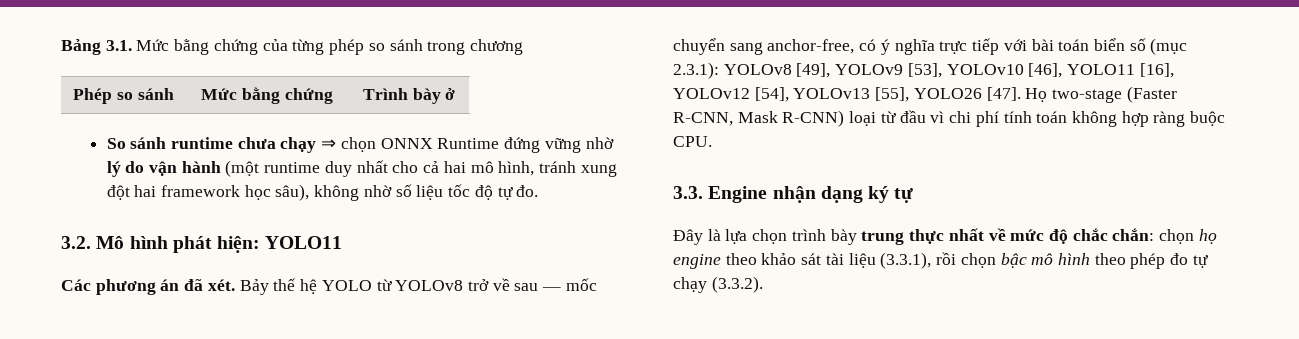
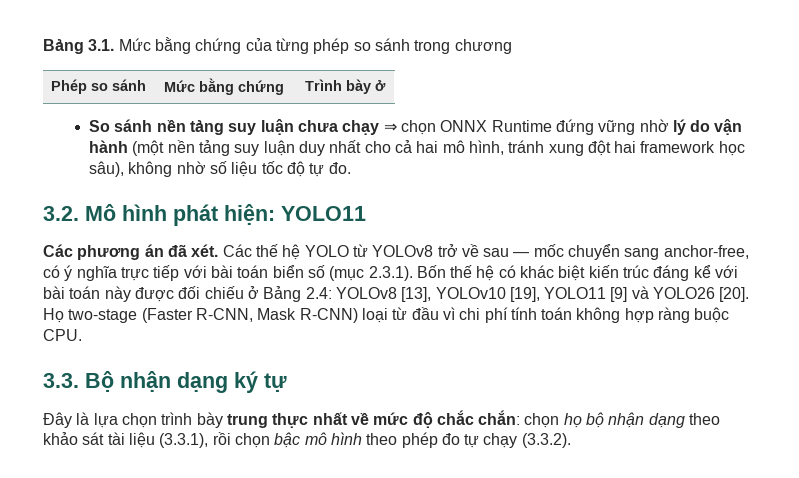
- So sánh runtime chưa chạy ⇒ chọn ONNX Runtime đứng vững nhờ lý do vận hành (một runtime duy nhất cho cả hai mô hình, tránh xung đột hai framework học sâu), không nhờ số liệu tốc độ tự đo.
+ So sánh nền tảng suy luận chưa chạy ⇒ chọn ONNX Runtime đứng vững nhờ lý do vận hành (một nền tảng suy luận duy nhất cho cả hai mô hình, tránh xung đột hai framework học sâu), không nhờ số liệu tốc độ tự đo.
- Bảy thế hệ YOLO từ YOLOv8 trở về sau — mốc chuyển sang anchor-free, có ý nghĩa trực tiếp với bài toán biển số (mục 2.3.1): YOLOv8 [49], YOLOv9 [53], YOLOv10 [46], YOLO11 [16], YOLOv12 [54], YOLOv13 [55], YOLO26 [47].
+ Các thế hệ YOLO từ YOLOv8 trở về sau — mốc chuyển sang anchor-free, có ý nghĩa trực tiếp với bài toán biển số (mục 2.3.1). Bốn thế hệ có khác biệt kiến trúc đáng kể với bài toán này được đối chiếu ở Bảng 2.4: YOLOv8 [13], YOLOv10 [19], YOLO11 [9] và YOLO26 [20].
- 3.3. Engine nhận dạng ký tự
+ 3.3. Bộ nhận dạng ký tự
- Đây là lựa chọn trình bày trung thực nhất về mức độ chắc chắn: chọn họ engine theo khảo sát tài liệu (3.3.1), rồi chọn bậc mô hình theo phép đo tự chạy (3.3.2).
+ Đây là lựa chọn trình bày trung thực nhất về mức độ chắc chắn: chọn họ bộ nhận dạng theo khảo sát tài liệu (3.3.1), rồi chọn bậc mô hình theo phép đo tự chạy (3.3.2).

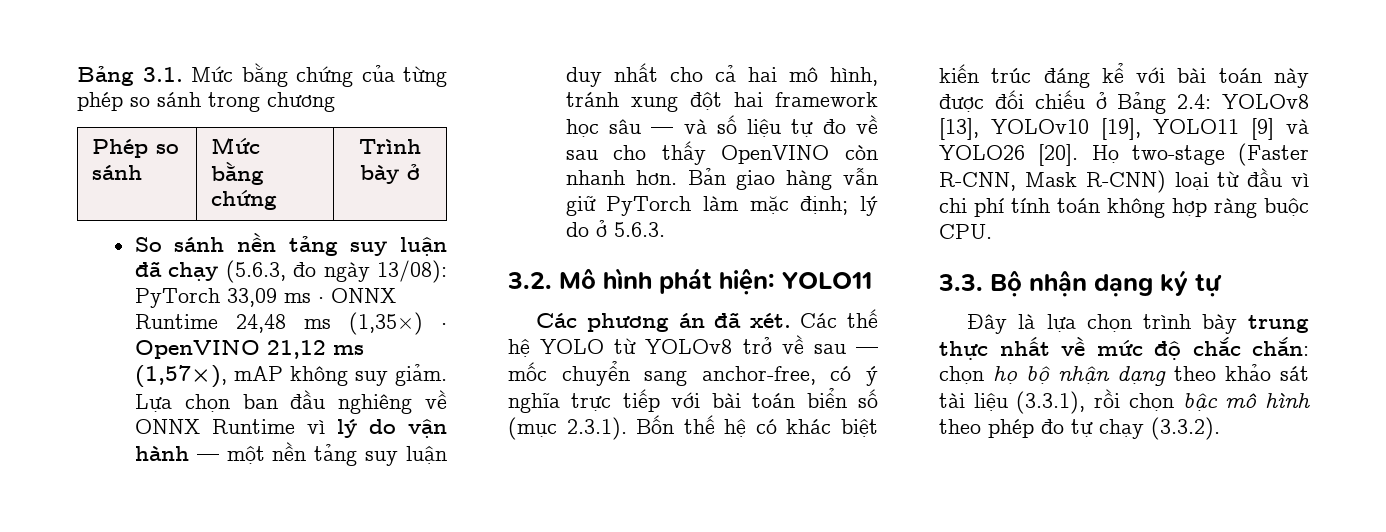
- So sánh nền tảng suy luận chưa chạy ⇒ chọn ONNX Runtime đứng vững nhờ lý do vận hành (một nền tảng suy luận duy nhất cho cả hai mô hình, tránh xung đột hai framework học sâu), không nhờ số liệu tốc độ tự đo.
+ So sánh nền tảng suy luận đã chạy (5.6.3, đo ngày 13/08): PyTorch 33,09 ms · ONNX Runtime 24,48 ms (1,35×) · OpenVINO 21,12 ms (1,57×), mAP không suy giảm. Lựa chọn ban đầu nghiêng về ONNX Runtime vì lý do vận hành — một nền tảng suy luận duy nhất cho cả hai mô hình, tránh xung đột hai framework học sâu — và số liệu tự đo về sau cho thấy OpenVINO còn nhanh hơn. Bản giao hàng vẫn giữ PyTorch làm mặc định; lý do ở 5.6.3.

